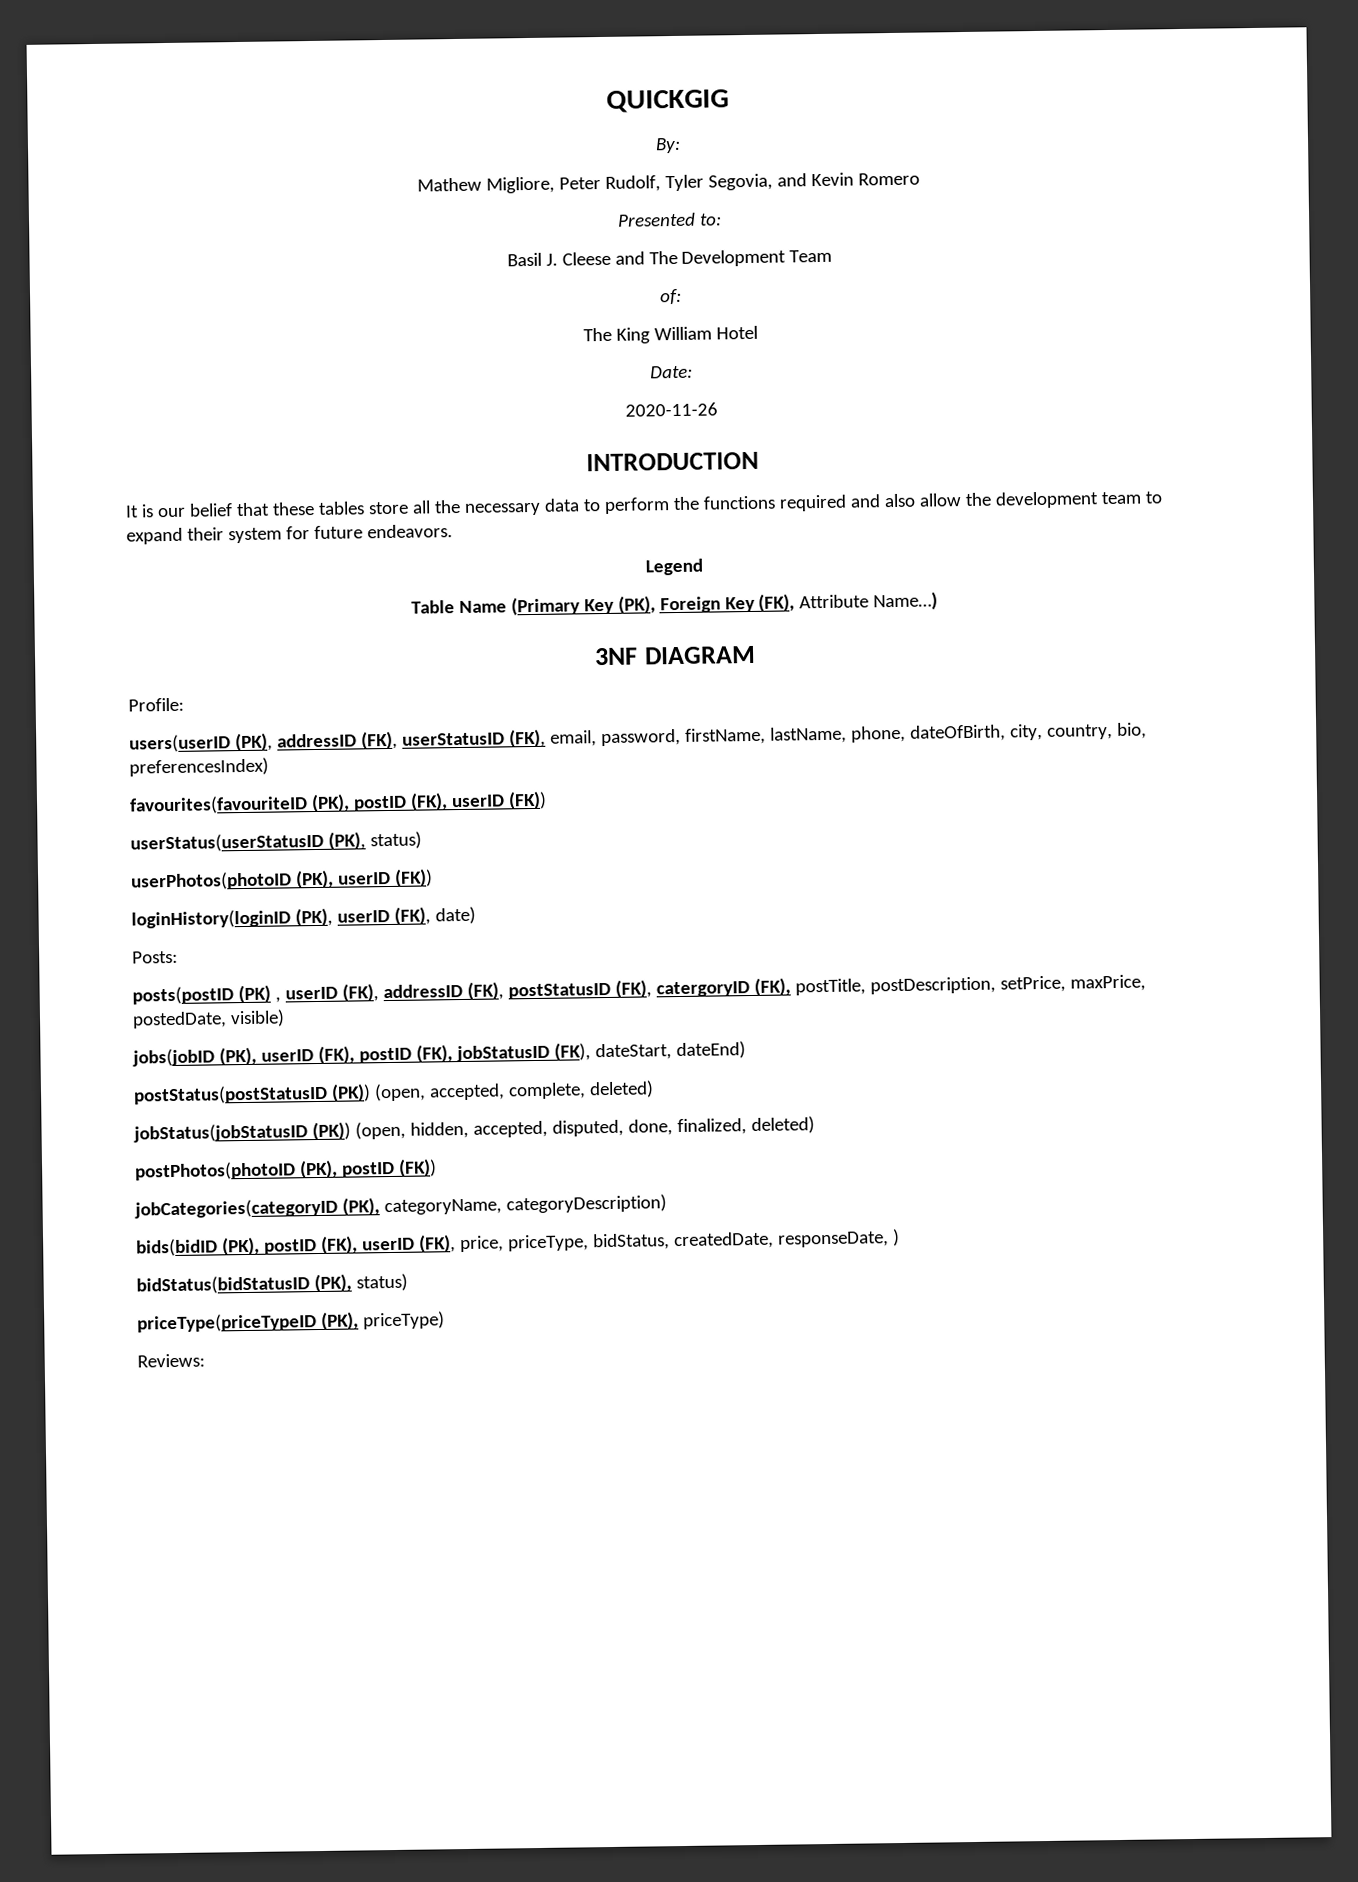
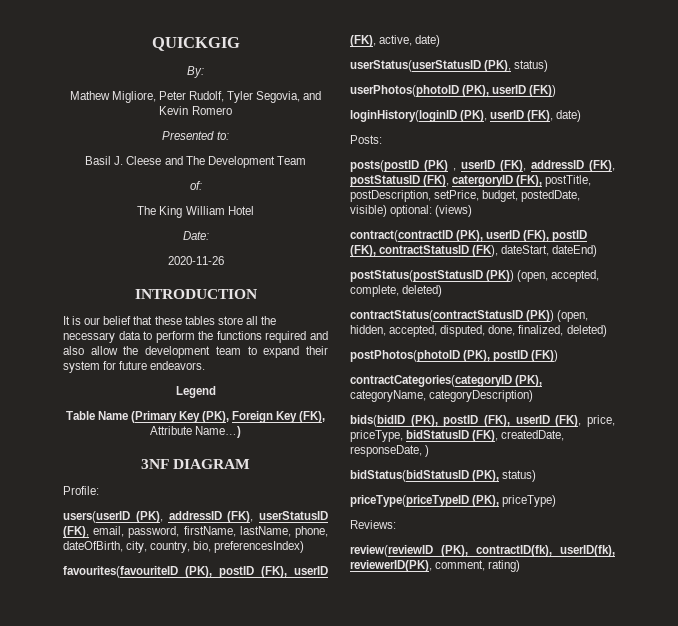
- favourites(favouriteID (PK), postID (FK), userID (FK))
+ favourites(favouriteID (PK), postID (FK), userID (FK), active, date)
- posts(postID (PK) , userID (FK), addressID (FK), postStatusID (FK), catergoryID (FK), postTitle, postDescription, setPrice, maxPrice, postedDate, visible)
- jobs(jobID (PK), userID (FK), postID (FK), jobStatusID (FK), dateStart, dateEnd)
+ posts(postID (PK) , userID (FK), addressID (FK), postStatusID (FK), catergoryID (FK), postTitle, postDescription, setPrice, budget, postedDate, visible) optional: (views)
+ contract(contractID (PK), userID (FK), postID (FK), contractStatusID (FK), dateStart, dateEnd)
- jobStatus(jobStatusID (PK)) (open, hidden, accepted, disputed, done, finalized, deleted)
+ contractStatus(contractStatusID (PK)) (open, hidden, accepted, disputed, done, finalized, deleted)
- jobCategories(categoryID (PK), categoryName, categoryDescription)
+ contractCategories(categoryID (PK), categoryName, categoryDescription)
- bids(bidID (PK), postID (FK), userID (FK), price, priceType, bidStatus, createdDate, responseDate, )
+ bids(bidID (PK), postID (FK), userID (FK), price, priceType, bidStatusID (FK), createdDate, responseDate, )
+ review(reviewID (PK), contractID(fk), userID(fk), reviewerID(PK), comment, rating)

